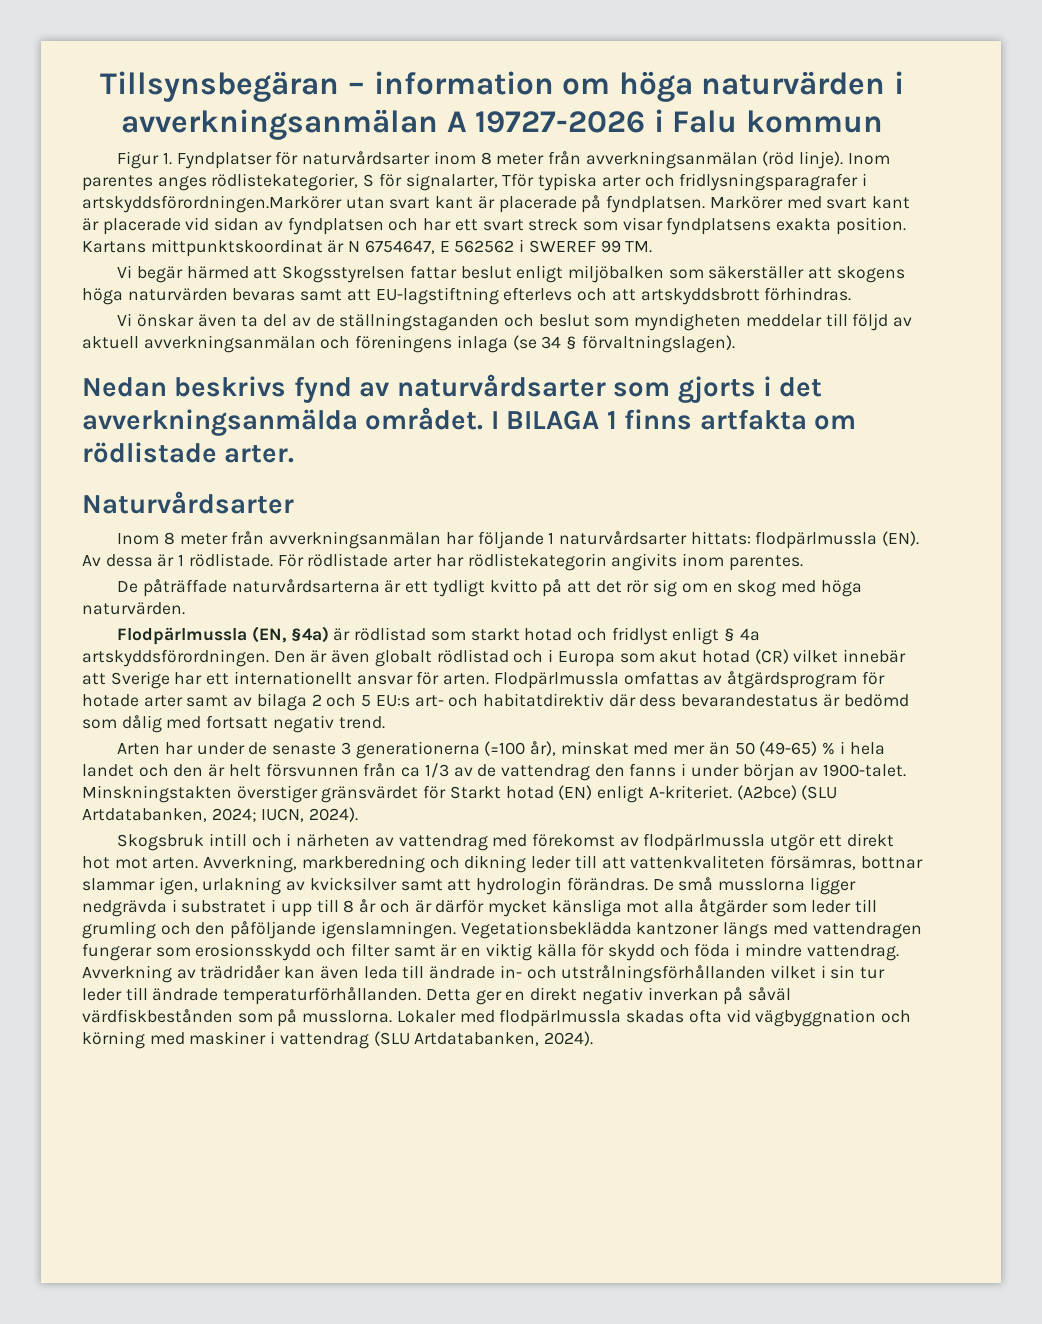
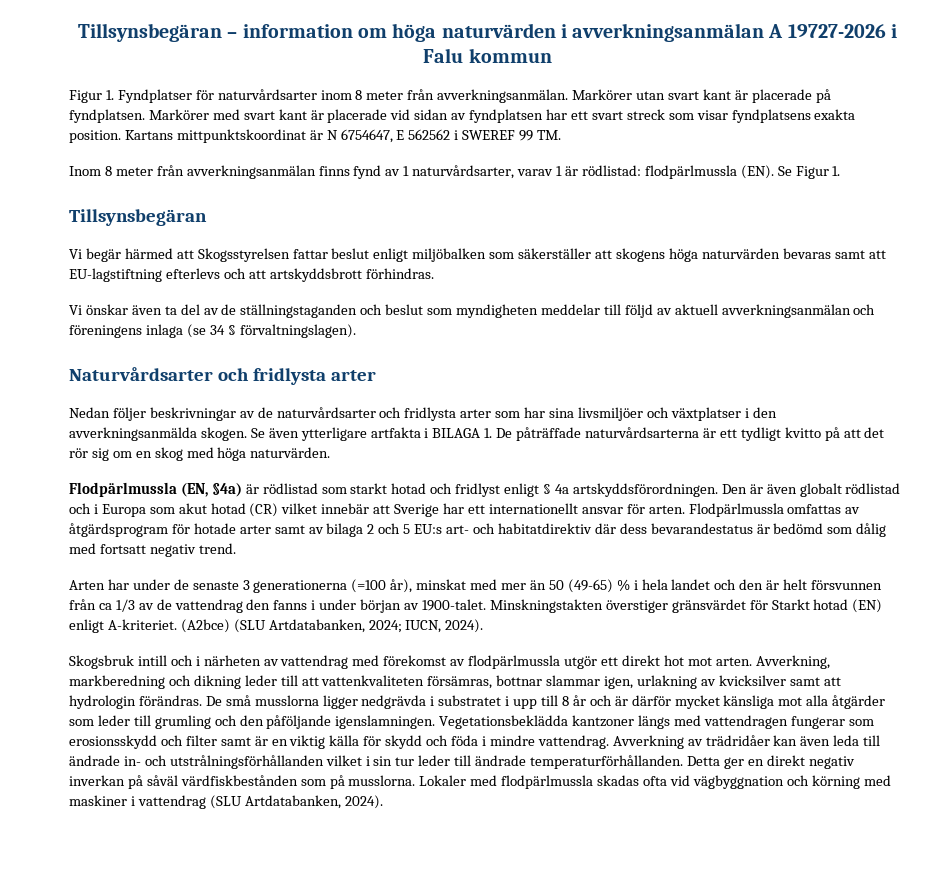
- Figur 1. Fyndplatser för naturvårdsarter inom 8 meter från avverkningsanmälan (röd linje). Inom parentes anges rödlistekategorier, S för signalarter, Tför typiska arter och fridlysningsparagrafer i artskyddsförordningen.Markörer utan svart kant är placerade på fyndplatsen.
+ Figur 1. Fyndplatser för naturvårdsarter inom 8 meter från avverkningsanmälan. Markörer utan svart kant är placerade på fyndplatsen.
- Markörer med svart kant är placerade vid sidan av fyndplatsen och har ett svart streck som visar fyndplatsens exakta position.
+ Markörer med svart kant är placerade vid sidan av fyndplatsen har ett svart streck som visar fyndplatsens exakta position.
+ Inom 8 meter från avverkningsanmälan finns fynd av 1 naturvårdsarter, varav 1 är rödlistad: flodpärlmussla (EN). Se Figur 1.
+ Tillsynsbegäran
- Nedan beskrivs fynd av naturvårdsarter som gjorts i det avverkningsanmälda området. I BILAGA 1 finns artfakta om rödlistade arter.
- Naturvårdsarter
- Inom 8 meter från avverkningsanmälan har följande 1 naturvårdsarter hittats: flodpärlmussla (EN). Av dessa är 1 rödlistade. För rödlistade arter har rödlistekategorin angivits inom parentes.
- De påträffade naturvårdsarterna är ett tydligt kvitto på att det rör sig om en skog med höga naturvärden.
+ Naturvårdsarter och fridlysta arter
+ Nedan följer beskrivningar av de naturvårdsarter och fridlysta arter som har sina livsmiljöer och växtplatser i den avverkningsanmälda skogen. Se även ytterligare artfakta i BILAGA 1. De påträffade naturvårdsarterna är ett tydligt kvitto på att det rör sig om en skog med höga naturvärden.

